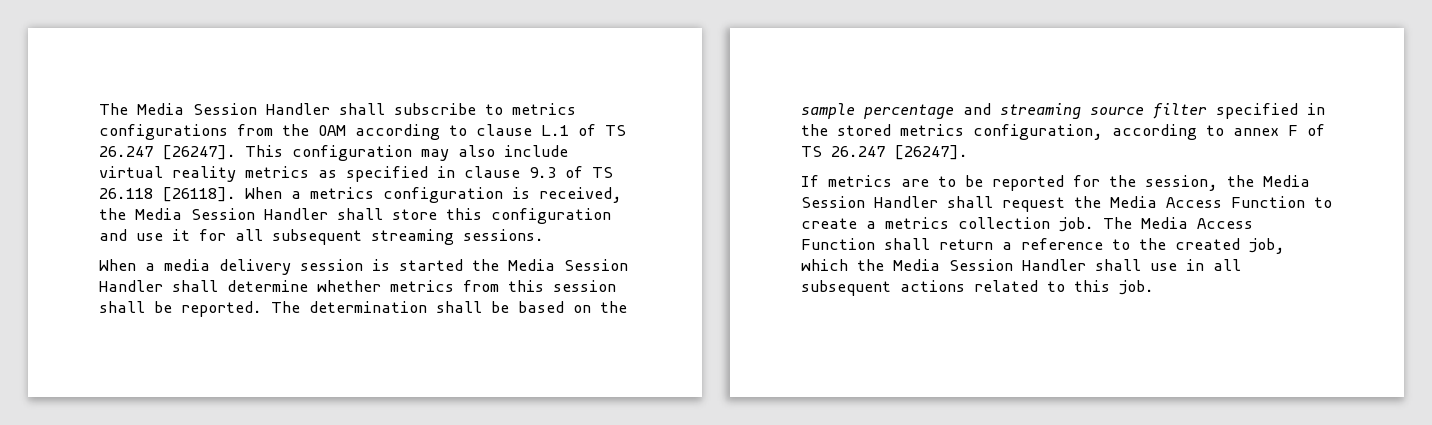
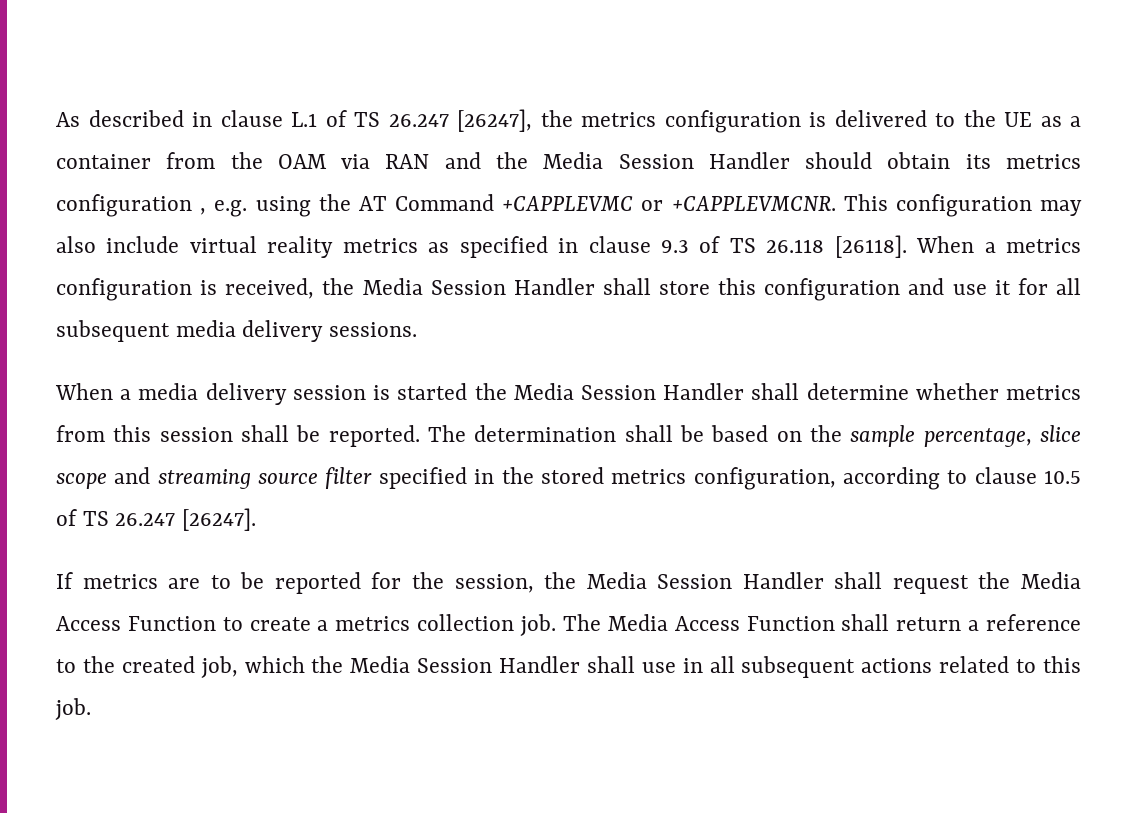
- The Media Session Handler shall subscribe to metrics configurations from the OAM according to clause L.1 of TS 26.247 [26247].
+ As described in clause L.1 of TS 26.247 [26247], the metrics configuration is delivered to the UE as a container from the OAM via RAN and the Media Session Handler should obtain its metrics configuration , e.g. using the AT Command +CAPPLEVMC or +CAPPLEVMCNR.
- When a metrics configuration is received, the Media Session Handler shall store this configuration and use it for all subsequent streaming sessions.
+ When a metrics configuration is received, the Media Session Handler shall store this configuration and use it for all subsequent media delivery sessions.
- The determination shall be based on the sample percentage and streaming source filter specified in the stored metrics configuration, according to annex F of TS 26.247 [26247].
+ The determination shall be based on the sample percentage, slice scope and streaming source filter specified in the stored metrics configuration, according to clause 10.5 of TS 26.247 [26247].

